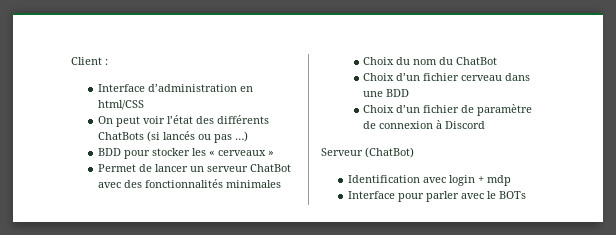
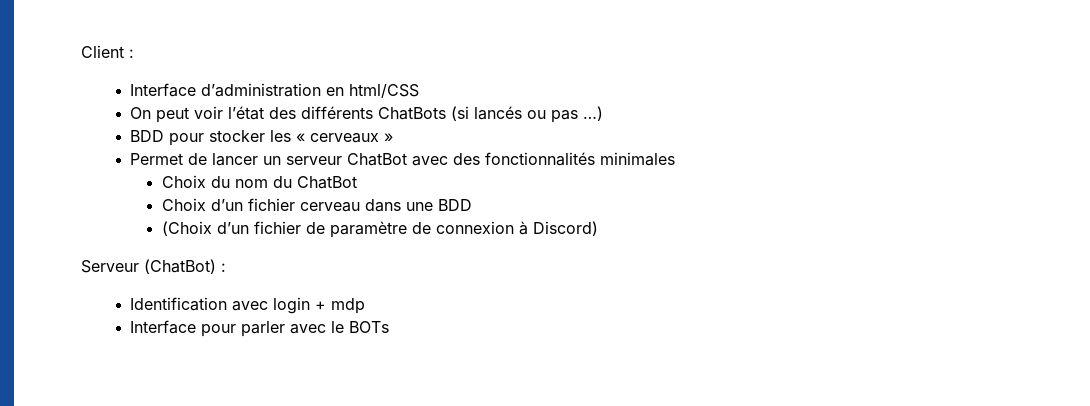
- Choix d’un fichier de paramètre de connexion à Discord
+ (Choix d’un fichier de paramètre de connexion à Discord)
- Serveur (ChatBot)
+ Serveur (ChatBot) :

